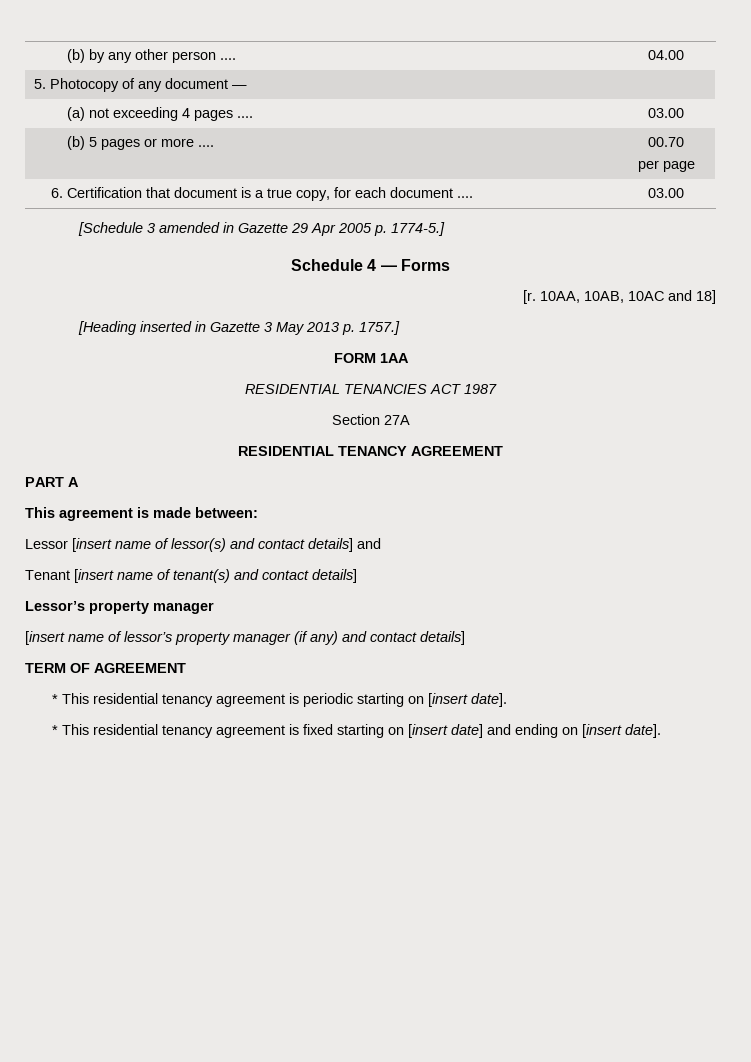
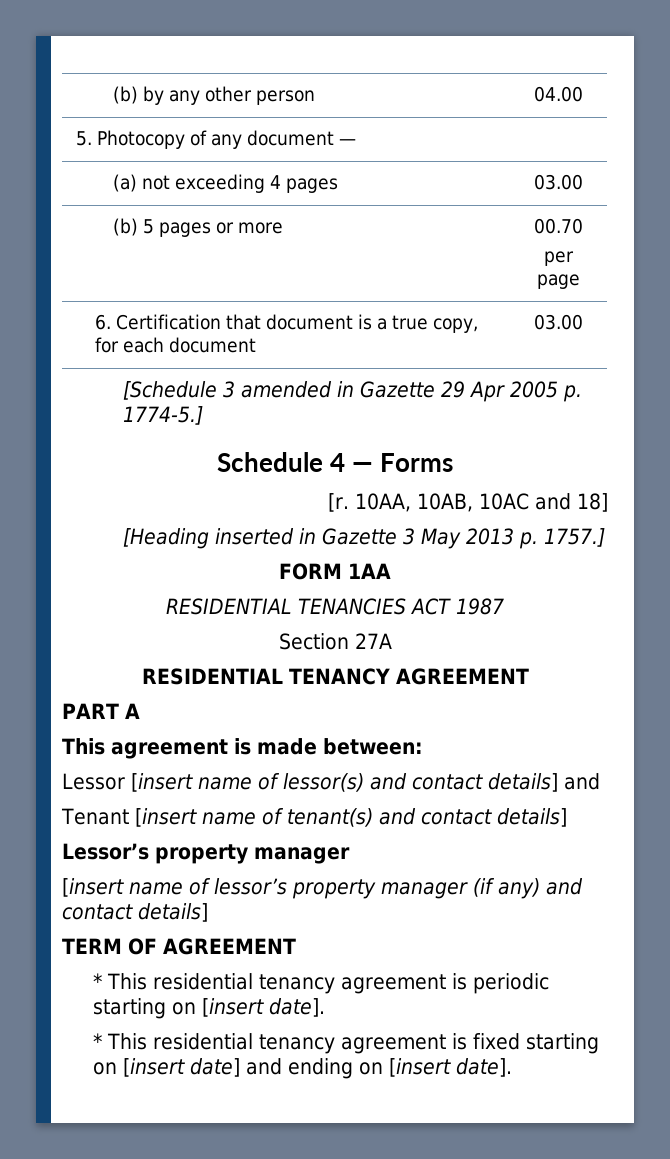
- (b) by any other person .... | 04.00
+ (b) by any other person | 04.00
- (a) not exceeding 4 pages .... | 03.00
+ (a) not exceeding 4 pages | 03.00
- (b) 5 pages or more .... | 00.70
+ (b) 5 pages or more | 00.70
- 6. Certification that document is a true copy, for each document .... | 03.00
+ 6. Certification that document is a true copy, for each document | 03.00

